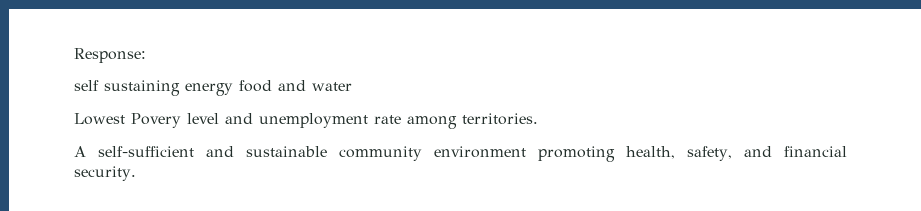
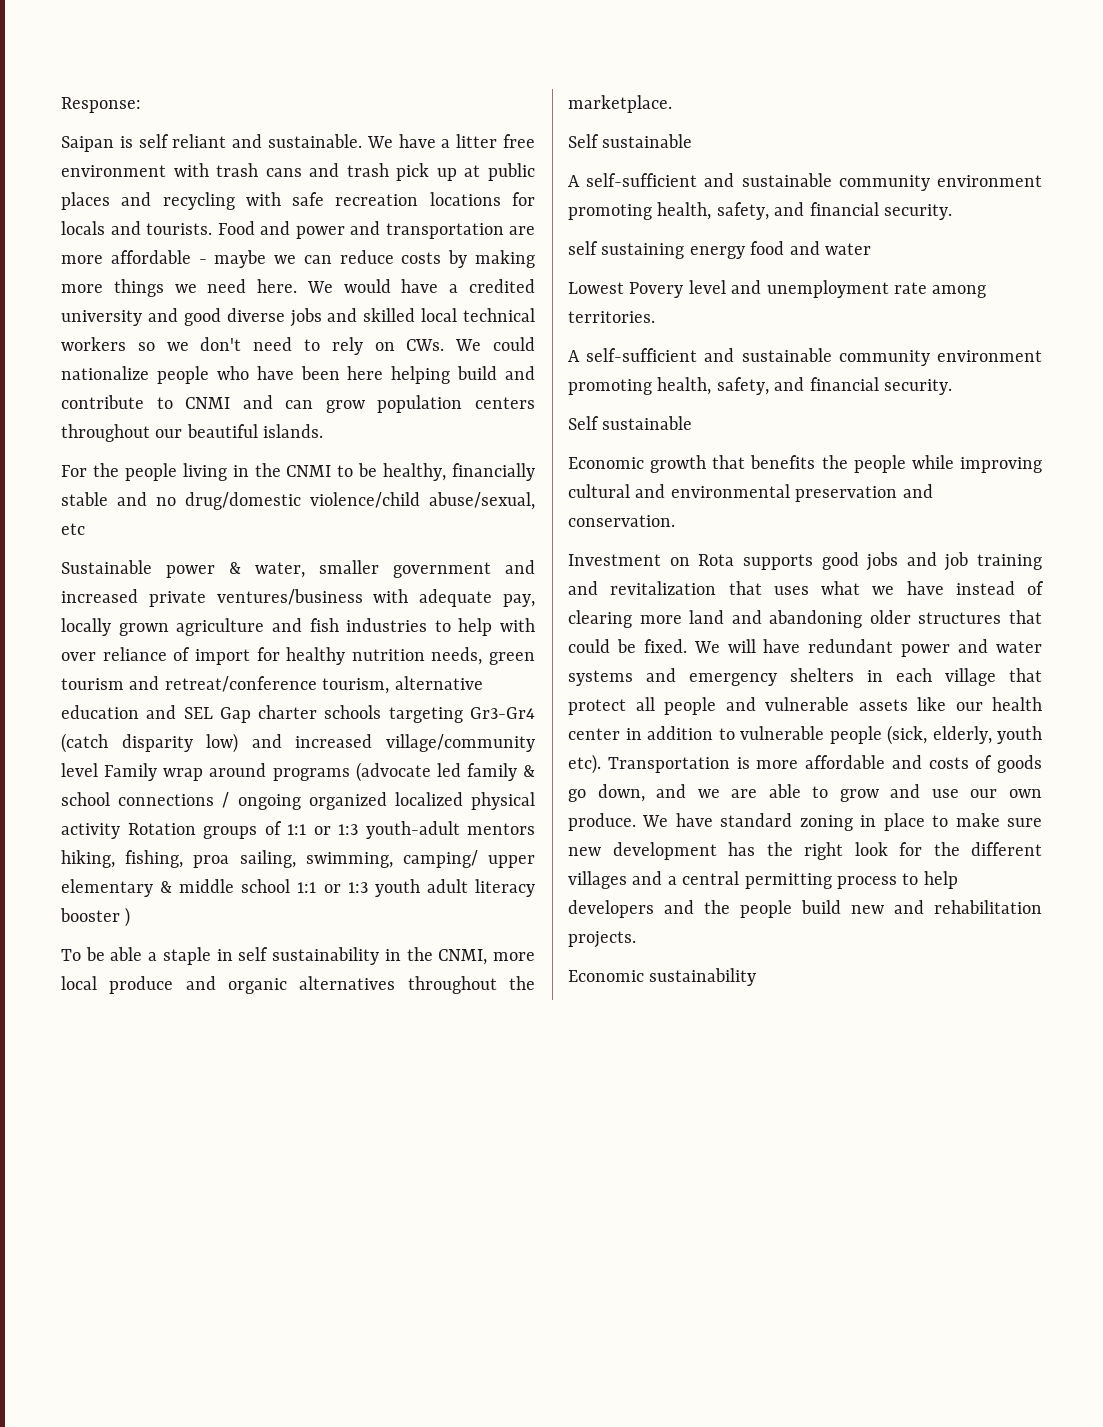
+ Saipan is self reliant and sustainable. We have a litter free environment with trash cans and trash pick up at public places and recycling with safe recreation locations for locals and tourists. Food and power and transportation are more affordable - maybe we can reduce costs by making more things we need here. We would have a credited university and good diverse jobs and skilled local technical workers so we don't need to rely on CWs. We could nationalize people who have been here helping build and contribute to CNMI and can grow population centers throughout our beautiful islands.
+ For the people living in the CNMI to be healthy, financially stable and no drug/domestic violence/child abuse/sexual, etc
+ Sustainable power & water, smaller government and increased private ventures/business with adequate pay, locally grown agriculture and fish industries to help with over reliance of import for healthy nutrition needs, green tourism and retreat/conference tourism, alternative education and SEL Gap charter schools targeting Gr3-Gr4 (catch disparity low) and increased village/community level Family wrap around programs (advocate led family & school connections / ongoing organized localized physical activity Rotation groups of 1:1 or 1:3 youth-adult mentors hiking, fishing, proa sailing, swimming, camping/ upper elementary & middle school 1:1 or 1:3 youth adult literacy booster )
+ To be able a staple in self sustainability in the CNMI, more local produce and organic alternatives throughout the marketplace.
+ Self sustainable
+ A self-sufficient and sustainable community environment promoting health, safety, and financial security.
  Lowest Povery level and unemployment rate among territories.
  A self-sufficient and sustainable community environment promoting health, safety, and financial security.
+ Self sustainable
+ Economic growth that benefits the people while improving cultural and environmental preservation and conservation.
+ Investment on Rota supports good jobs and job training and revitalization that uses what we have instead of clearing more land and abandoning older structures that could be fixed. We will have redundant power and water systems and emergency shelters in each village that protect all people and vulnerable assets like our health center in addition to vulnerable people (sick, elderly, youth etc). Transportation is more affordable and costs of goods go down, and we are able to grow and use our own produce. We have standard zoning in place to make sure new development has the right look for the different villages and a central permitting process to help developers and the people build new and rehabilitation projects.
+ Economic sustainability

